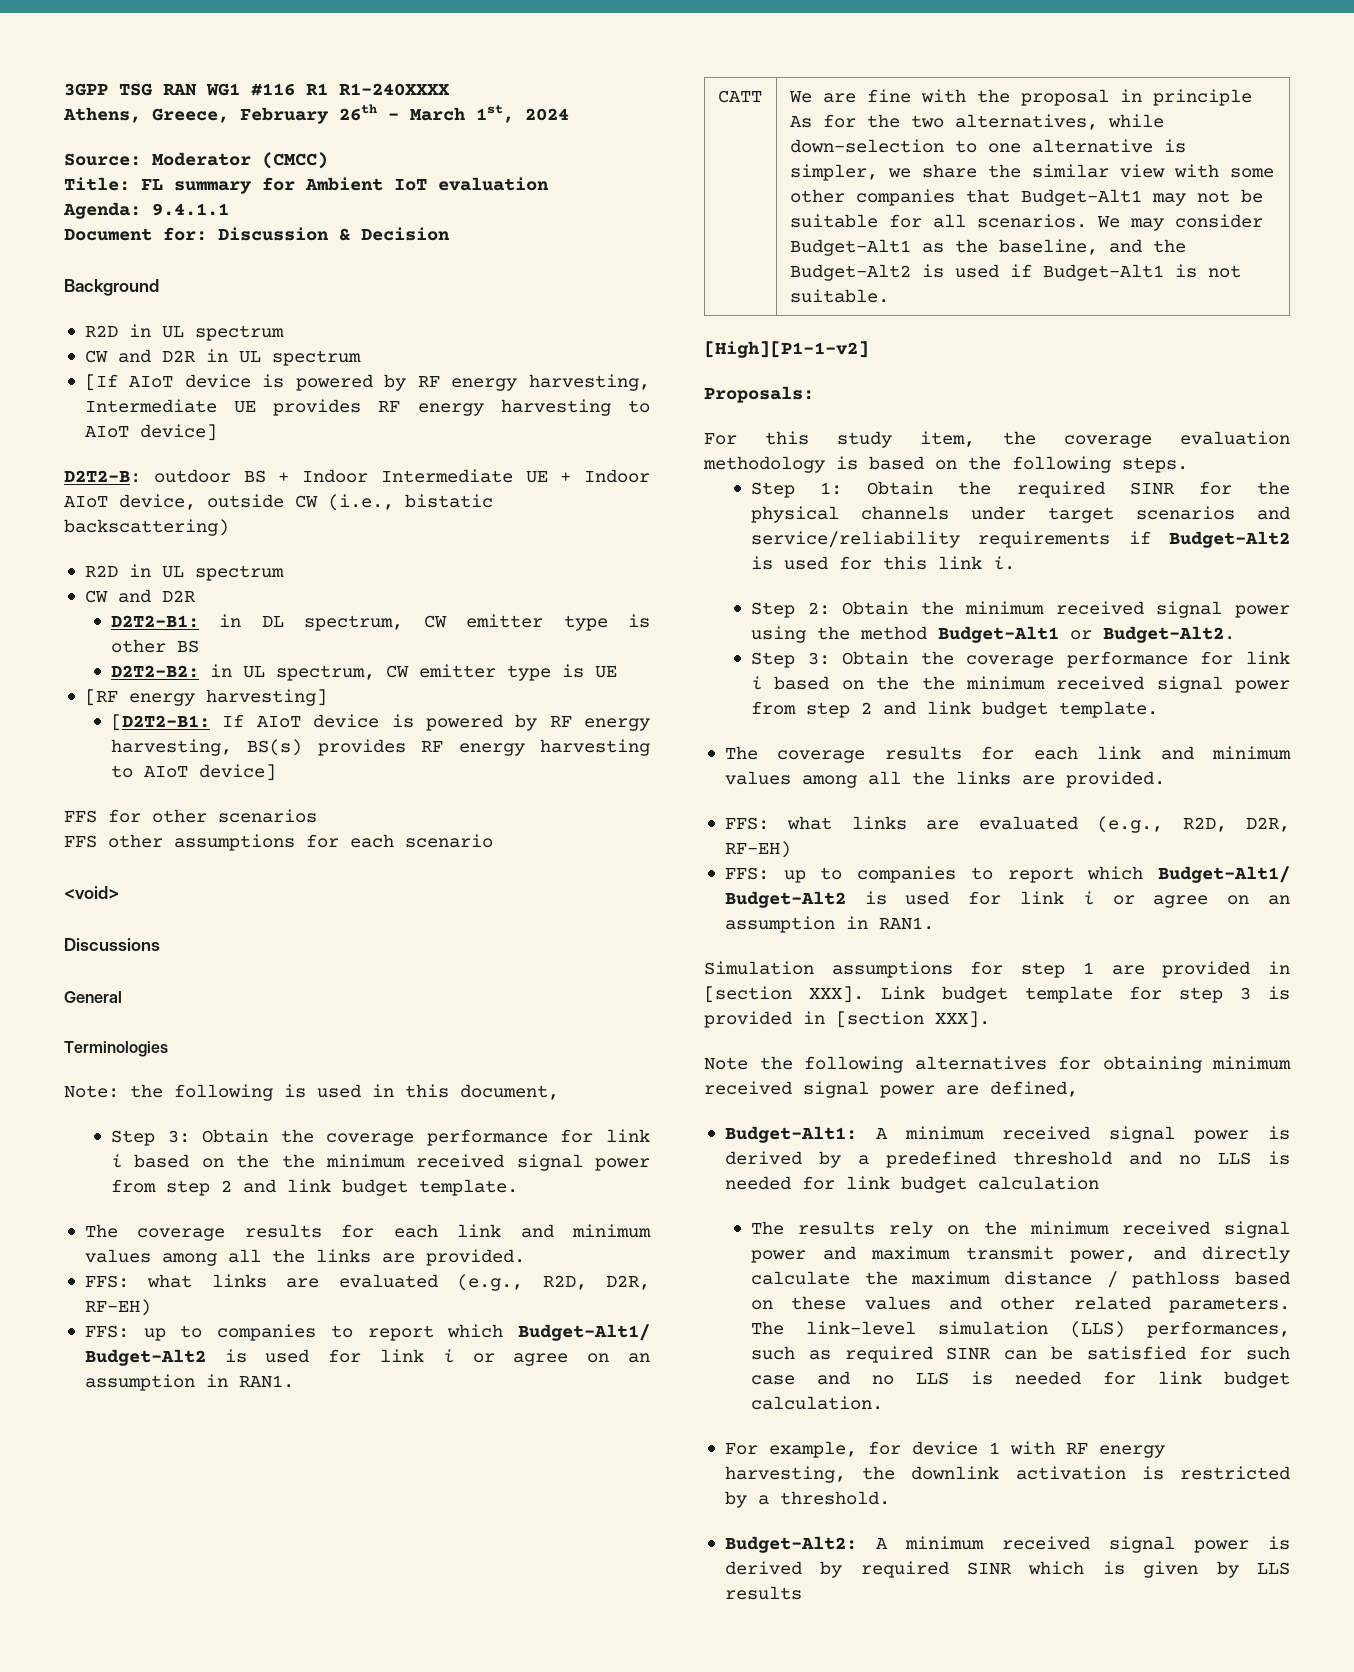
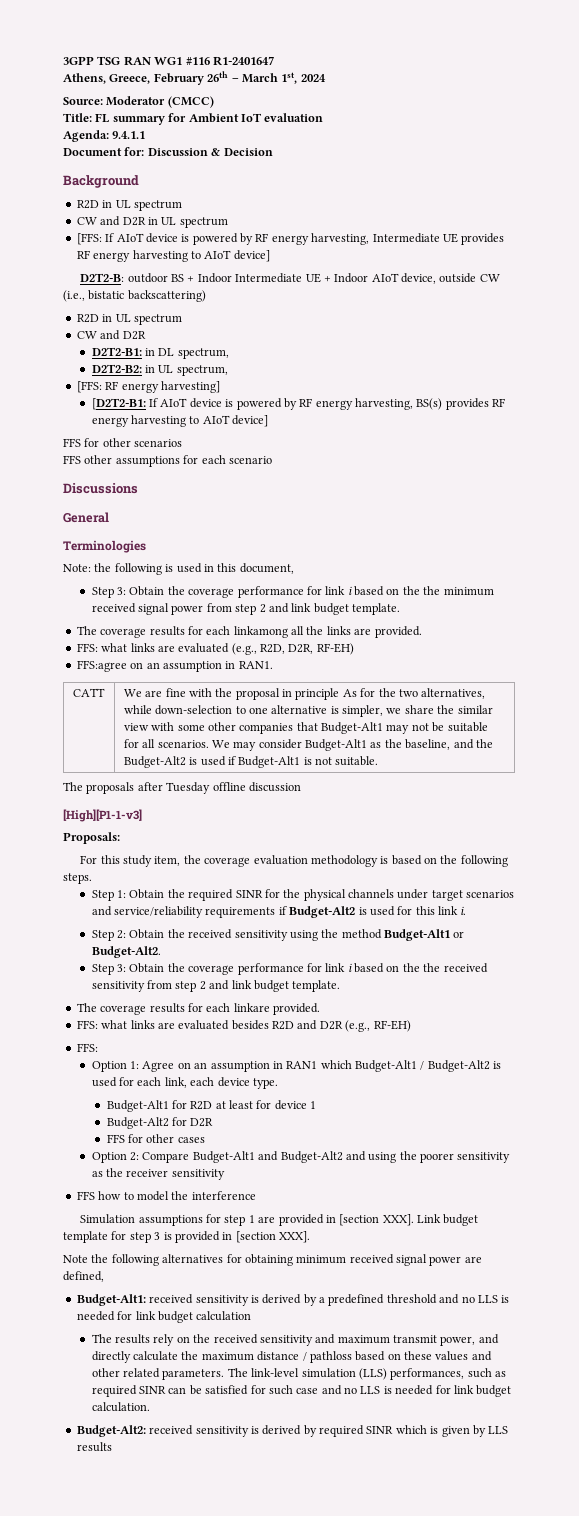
- 3GPP TSG RAN WG1 #116 R1 R1-240XXXX
+ 3GPP TSG RAN WG1 #116 R1-2401647
- [If AIoT device is powered by RF energy harvesting, Intermediate UE provides RF energy harvesting to AIoT device]
+ [FFS: If AIoT device is powered by RF energy harvesting, Intermediate UE provides RF energy harvesting to AIoT device]
- D2T2-B1: in DL spectrum, CW emitter type is other BS
- D2T2-B2: in UL spectrum, CW emitter type is UE
- [RF energy harvesting]
+ D2T2-B1: in DL spectrum,
+ D2T2-B2: in UL spectrum,
+ [FFS: RF energy harvesting]
- <void>
  Note: the following is used in this document,
  Step 3: Obtain the coverage performance for link i based on the the minimum received signal power from step 2 and link budget template.
- The coverage results for each link and minimum values among all the links are provided.
+ The coverage results for each linkamong all the links are provided.
  FFS: what links are evaluated (e.g., R2D, D2R, RF-EH)
- FFS: up to companies to report which Budget-Alt1/ Budget-Alt2 is used for link i or agree on an assumption in RAN1.
+ FFS:agree on an assumption in RAN1.
- [High][P1-1-v2]
+ The proposals after Tuesday offline discussion
+ [High][P1-1-v3]
- Step 2: Obtain the minimum received signal power using the method Budget-Alt1 or Budget-Alt2.
- Step 3: Obtain the coverage performance for link i based on the the minimum received signal power from step 2 and link budget template.
- The coverage results for each link and minimum values among all the links are provided.
- FFS: what links are evaluated (e.g., R2D, D2R, RF-EH)
- FFS: up to companies to report which Budget-Alt1/ Budget-Alt2 is used for link i or agree on an assumption in RAN1.
+ Step 2: Obtain the received sensitivity using the method Budget-Alt1 or Budget-Alt2.
+ Step 3: Obtain the coverage performance for link i based on the the received sensitivity from step 2 and link budget template.
+ The coverage results for each linkare provided.
+ FFS: what links are evaluated besides R2D and D2R (e.g., RF-EH)
+ FFS:
+ Option 1: Agree on an assumption in RAN1 which Budget-Alt1 / Budget-Alt2 is used for each link, each device type.
+ Budget-Alt1 for R2D at least for device 1
+ Budget-Alt2 for D2R
+ FFS for other cases
+ Option 2: Compare Budget-Alt1 and Budget-Alt2 and using the poorer sensitivity as the receiver sensitivity
+ FFS how to model the interference
- Budget-Alt1: A minimum received signal power is derived by a predefined threshold and no LLS is needed for link budget calculation
+ Budget-Alt1: received sensitivity is derived by a predefined threshold and no LLS is needed for link budget calculation
- The results rely on the minimum received signal power and maximum transmit power, and directly calculate the maximum distance / pathloss based on these values and other related parameters.
+ The results rely on the received sensitivity and maximum transmit power, and directly calculate the maximum distance / pathloss based on these values and other related parameters.
- For example, for device 1 with RF energy harvesting, the downlink activation is restricted by a threshold.
- Budget-Alt2: A minimum received signal power is derived by required SINR which is given by LLS results
+ Budget-Alt2: received sensitivity is derived by required SINR which is given by LLS results

